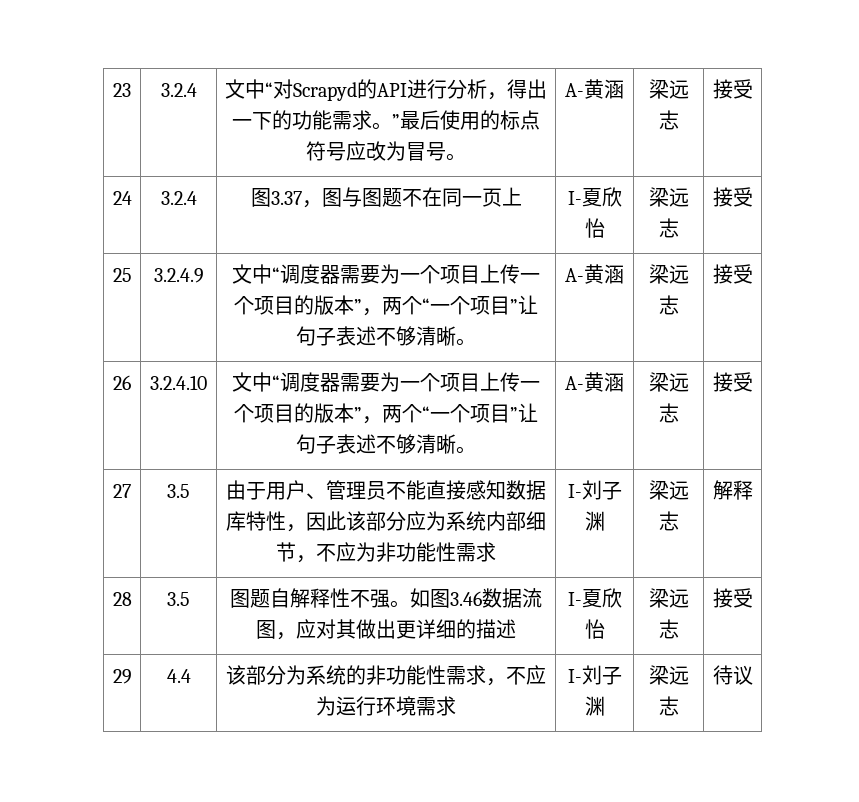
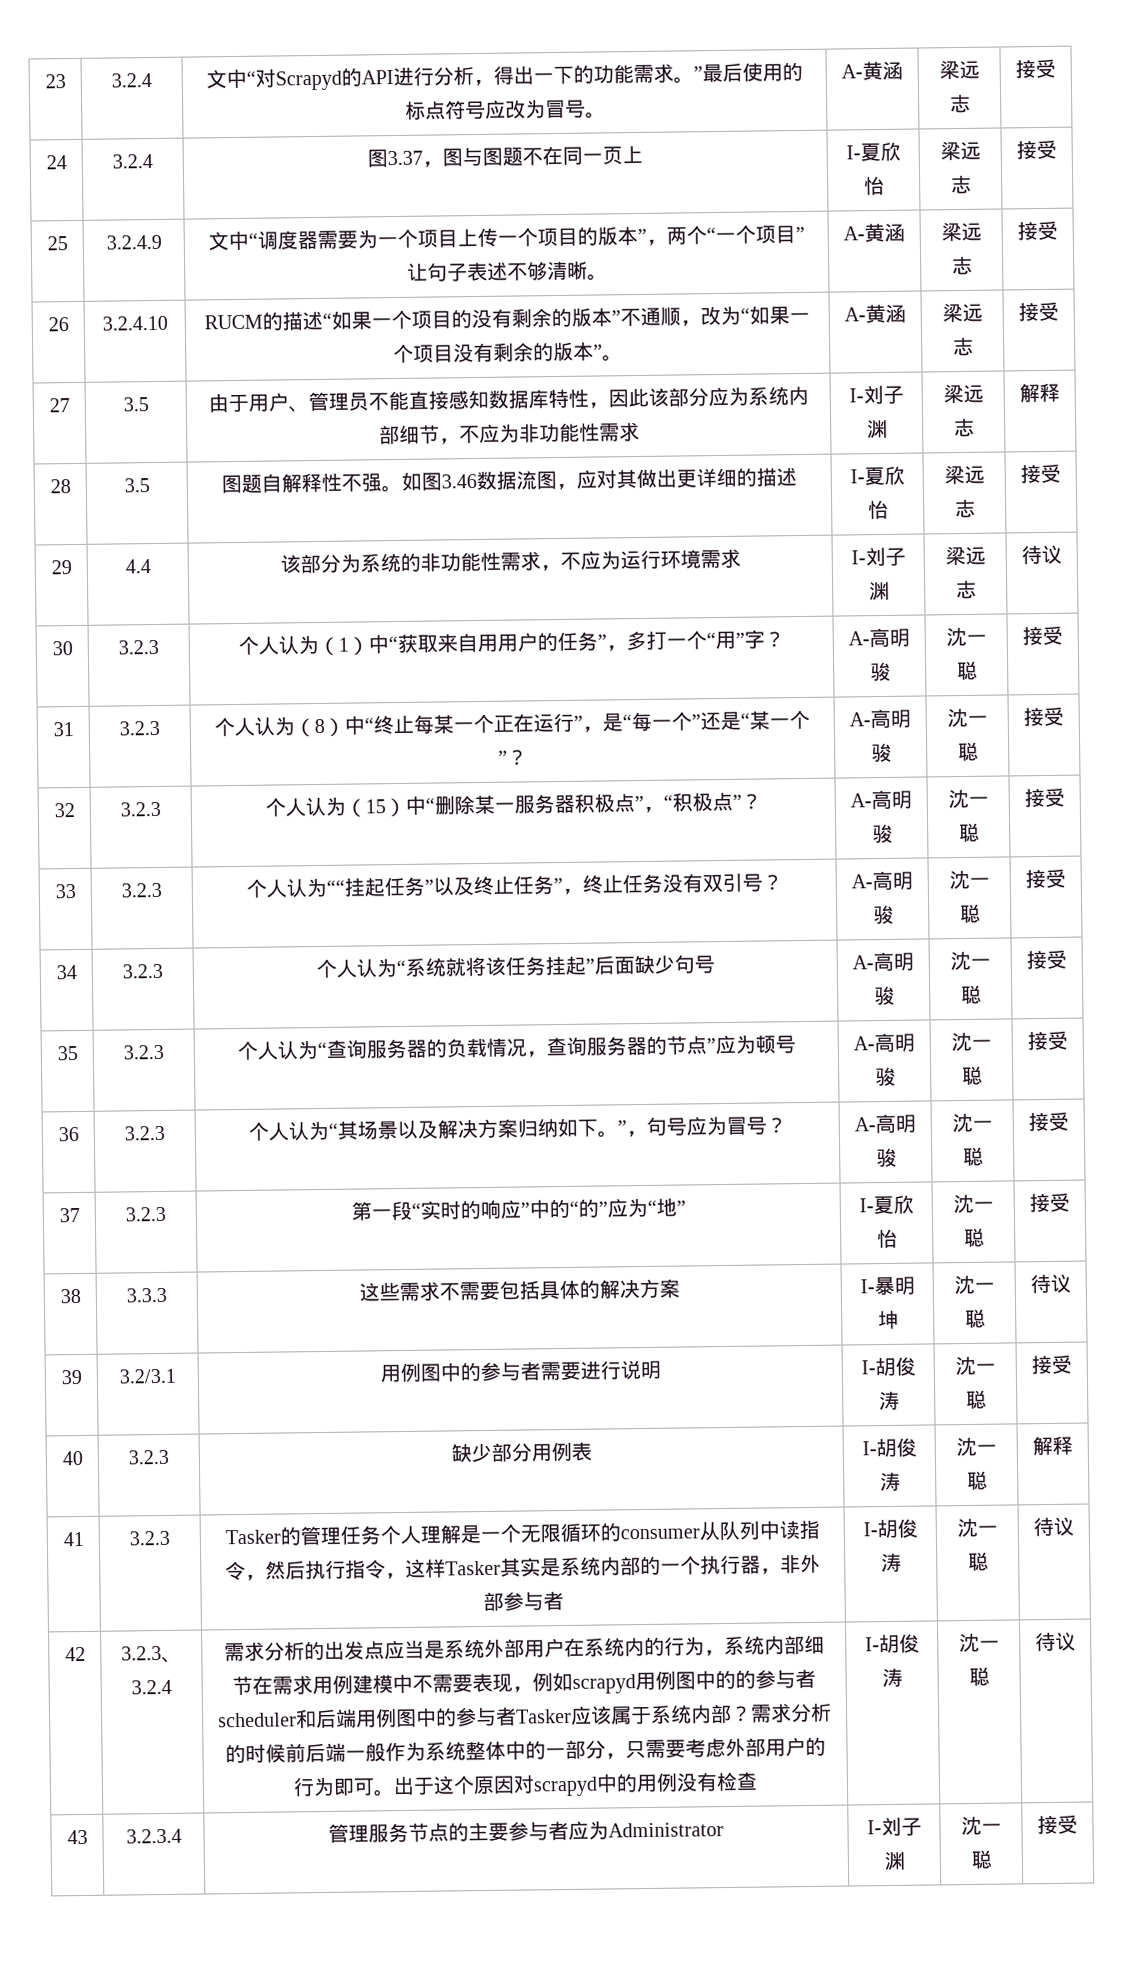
- 26 | 3.2.4.10 | 文中“调度器需要为一个项目上传一个项目的版本”，两个“一个项目”让句子表述不够清晰。 | A-黄涵 | 梁远志 | 接受
+ 26 | 3.2.4.10 | RUCM的描述“如果一个项目的没有剩余的版本”不通顺，改为“如果一个项目没有剩余的版本”。 | A-黄涵 | 梁远志 | 接受
+ 30 | 3.2.3 | 个人认为（1）中“获取来自用用户的任务”，多打一个“用”字？ | A-高明骏 | 沈一聪 | 接受
+ 31 | 3.2.3 | 个人认为（8）中“终止每某一个正在运行”，是“每一个”还是“某一个”？ | A-高明骏 | 沈一聪 | 接受
+ 32 | 3.2.3 | 个人认为（15）中“删除某一服务器积极点”，“积极点”？ | A-高明骏 | 沈一聪 | 接受
+ 33 | 3.2.3 | 个人认为““挂起任务”以及终止任务”，终止任务没有双引号？ | A-高明骏 | 沈一聪 | 接受
+ 34 | 3.2.3 | 个人认为“系统就将该任务挂起”后面缺少句号 | A-高明骏 | 沈一聪 | 接受
+ 35 | 3.2.3 | 个人认为“查询服务器的负载情况，查询服务器的节点”应为顿号 | A-高明骏 | 沈一聪 | 接受
+ 36 | 3.2.3 | 个人认为“其场景以及解决方案归纳如下。”，句号应为冒号？ | A-高明骏 | 沈一聪 | 接受
+ 37 | 3.2.3 | 第一段“实时的响应”中的“的”应为“地” | I-夏欣怡 | 沈一聪 | 接受
+ 38 | 3.3.3 | 这些需求不需要包括具体的解决方案 | I-暴明坤 | 沈一聪 | 待议
+ 39 | 3.2/3.1 | 用例图中的参与者需要进行说明 | I-胡俊涛 | 沈一聪 | 接受
+ 40 | 3.2.3 | 缺少部分用例表 | I-胡俊涛 | 沈一聪 | 解释
+ 41 | 3.2.3 | Tasker的管理任务个人理解是一个无限循环的consumer从队列中读指令，然后执行指令，这样Tasker其实是系统内部的一个执行器，非外部参与者 | I-胡俊涛 | 沈一聪 | 待议
+ 42 | 3.2.3、3.2.4 | 需求分析的出发点应当是系统外部用户在系统内的行为，系统内部细节在需求用例建模中不需要表现，例如scrapyd用例图中的的参与者scheduler和后端用例图中的参与者Tasker应该属于系统内部？需求分析的时候前后端一般作为系统整体中的一部分，只需要考虑外部用户的行为即可。出于这个原因对scrapyd中的用例没有检查 | I-胡俊涛 | 沈一聪 | 待议
+ 43 | 3.2.3.4 | 管理服务节点的主要参与者应为Administrator | I-刘子渊 | 沈一聪 | 接受

